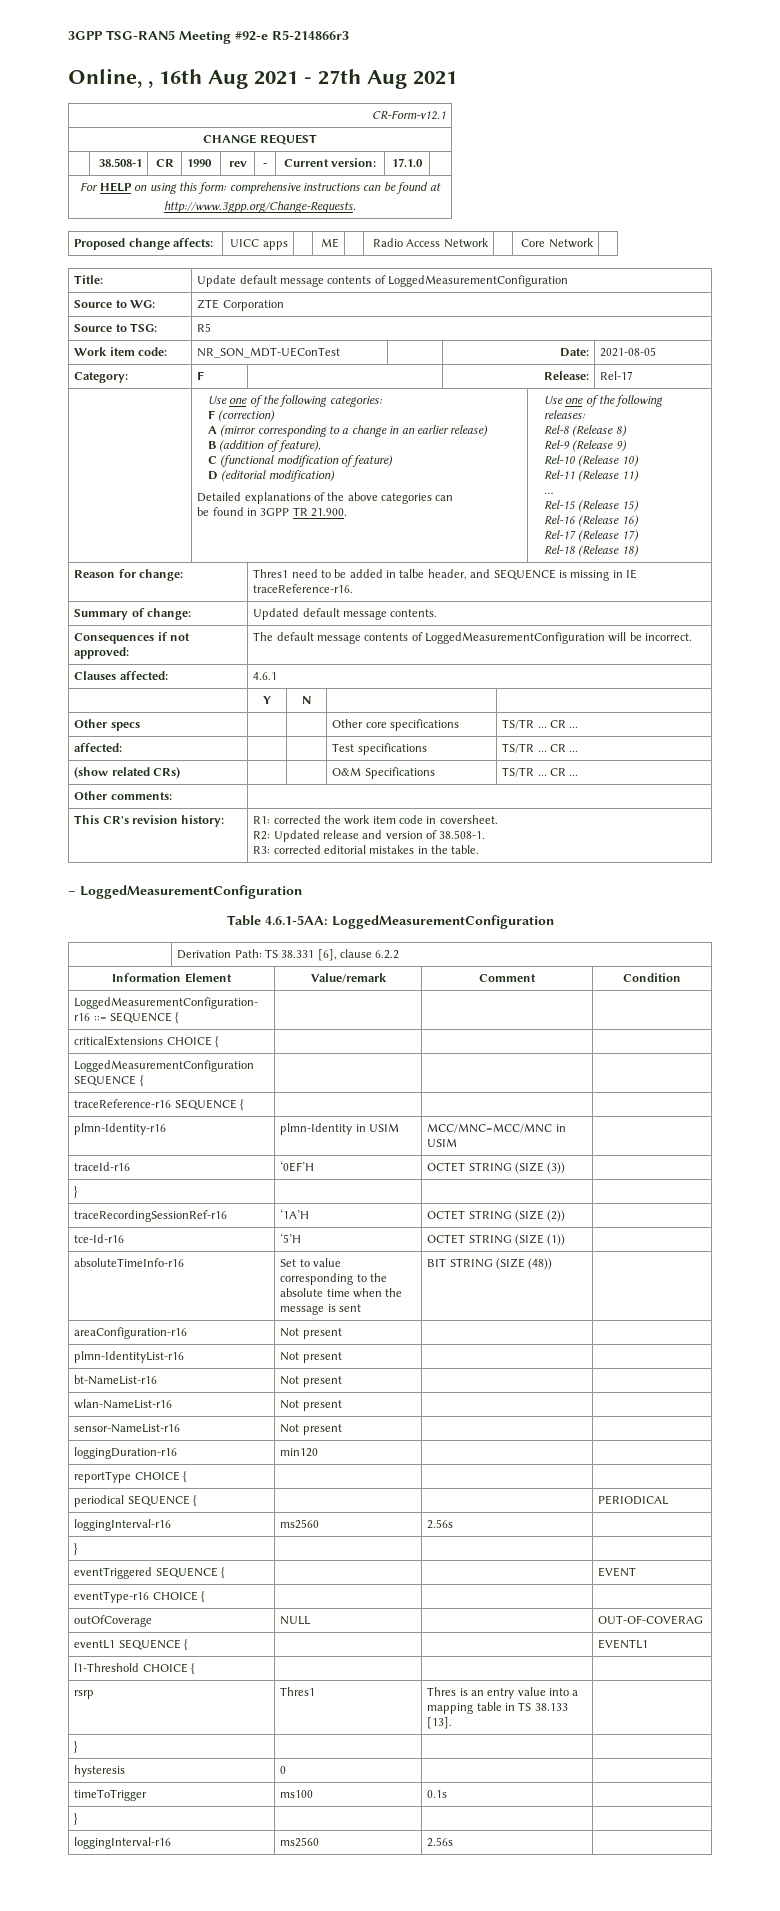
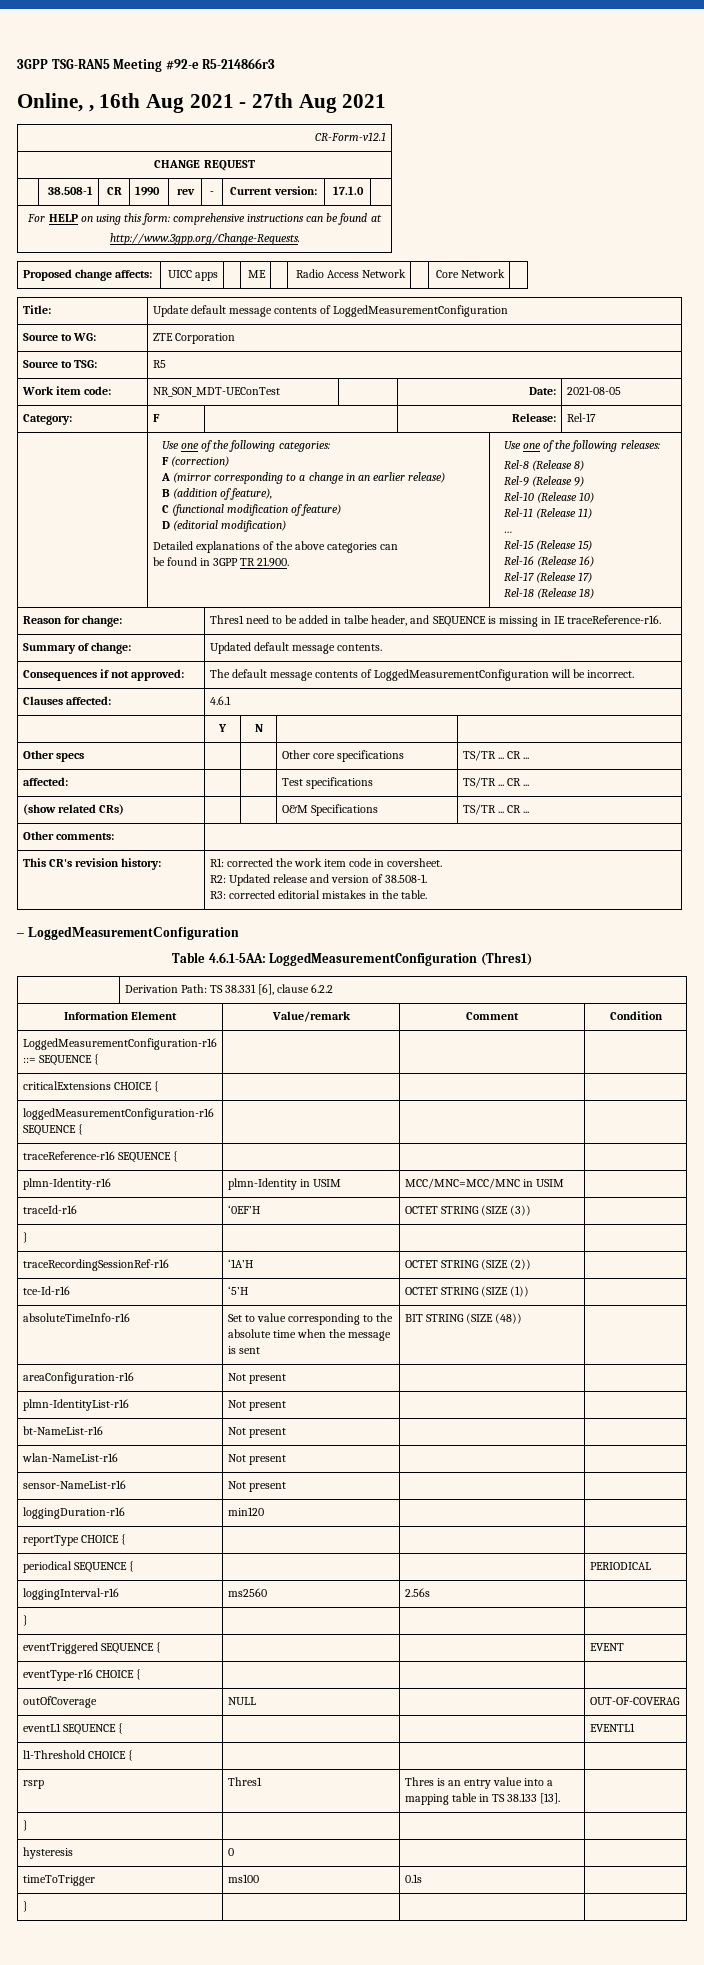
- Table 4.6.1-5AA: LoggedMeasurementConfiguration
+ Table 4.6.1-5AA: LoggedMeasurementConfiguration (Thres1)
- LoggedMeasurementConfiguration SEQUENCE { | | |
+ loggedMeasurementConfiguration-r16 SEQUENCE { | | |
  timeToTrigger | ms100 | 0.1s |
  } | | |
- loggingInterval-r16 | ms2560 | 2.56s |

